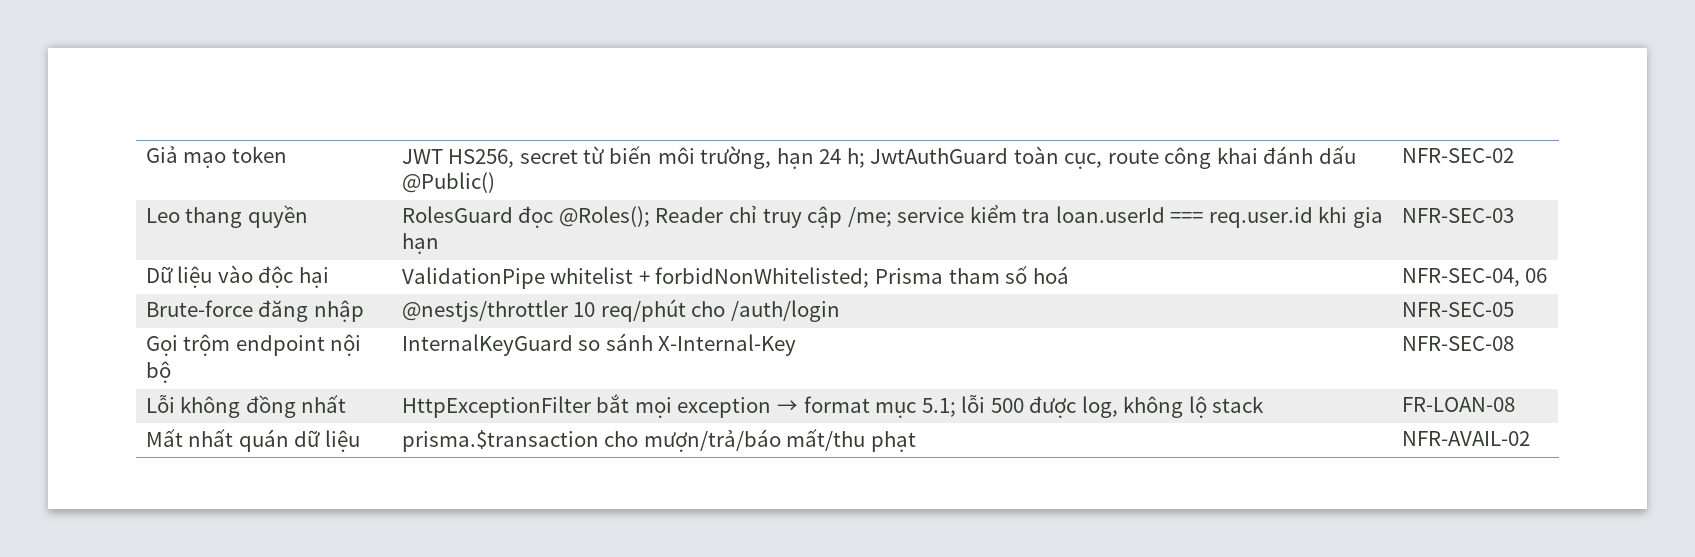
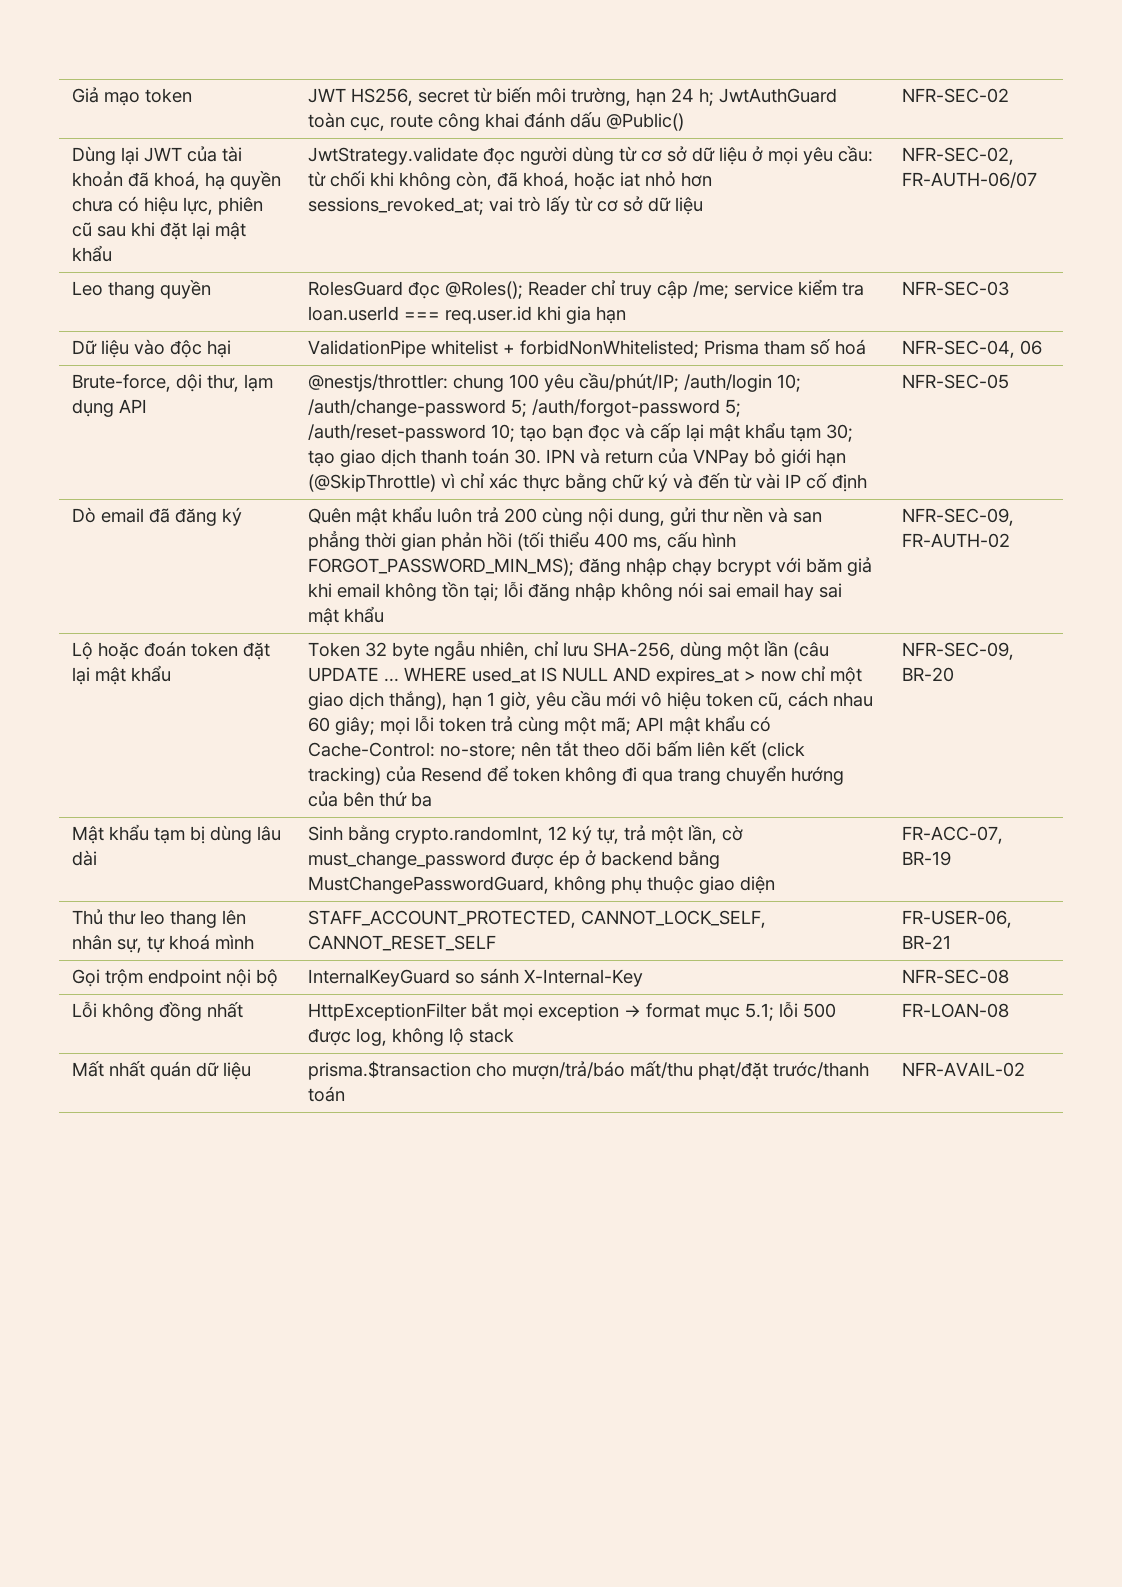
+ Dùng lại JWT của tài khoản đã khoá, hạ quyền chưa có hiệu lực, phiên cũ sau khi đặt lại mật khẩu | JwtStrategy.validate đọc người dùng từ cơ sở dữ liệu ở mọi yêu cầu: từ chối khi không còn, đã khoá, hoặc iat nhỏ hơn sessions_revoked_at; vai trò lấy từ cơ sở dữ liệu | NFR-SEC-02, FR-AUTH-06/07
- Brute-force đăng nhập | @nestjs/throttler 10 req/phút cho /auth/login | NFR-SEC-05
+ Brute-force, dội thư, lạm dụng API | @nestjs/throttler: chung 100 yêu cầu/phút/IP; /auth/login 10; /auth/change-password 5; /auth/forgot-password 5; /auth/reset-password 10; tạo bạn đọc và cấp lại mật khẩu tạm 30; tạo giao dịch thanh toán 30. IPN và return của VNPay bỏ giới hạn (@SkipThrottle) vì chỉ xác thực bằng chữ ký và đến từ vài IP cố định | NFR-SEC-05
+ Dò email đã đăng ký | Quên mật khẩu luôn trả 200 cùng nội dung, gửi thư nền và san phẳng thời gian phản hồi (tối thiểu 400 ms, cấu hình FORGOT_PASSWORD_MIN_MS); đăng nhập chạy bcrypt với băm giả khi email không tồn tại; lỗi đăng nhập không nói sai email hay sai mật khẩu | NFR-SEC-09, FR-AUTH-02
+ Lộ hoặc đoán token đặt lại mật khẩu | Token 32 byte ngẫu nhiên, chỉ lưu SHA-256, dùng một lần (câu UPDATE ... WHERE used_at IS NULL AND expires_at > now chỉ một giao dịch thắng), hạn 1 giờ, yêu cầu mới vô hiệu token cũ, cách nhau 60 giây; mọi lỗi token trả cùng một mã; API mật khẩu có Cache-Control: no-store; nên tắt theo dõi bấm liên kết (click tracking) của Resend để token không đi qua trang chuyển hướng của bên thứ ba | NFR-SEC-09, BR-20
+ Mật khẩu tạm bị dùng lâu dài | Sinh bằng crypto.randomInt, 12 ký tự, trả một lần, cờ must_change_password được ép ở backend bằng MustChangePasswordGuard, không phụ thuộc giao diện | FR-ACC-07, BR-19
+ Thủ thư leo thang lên nhân sự, tự khoá mình | STAFF_ACCOUNT_PROTECTED, CANNOT_LOCK_SELF, CANNOT_RESET_SELF | FR-USER-06, BR-21
- Mất nhất quán dữ liệu | prisma.$transaction cho mượn/trả/báo mất/thu phạt | NFR-AVAIL-02
+ Mất nhất quán dữ liệu | prisma.$transaction cho mượn/trả/báo mất/thu phạt/đặt trước/thanh toán | NFR-AVAIL-02

